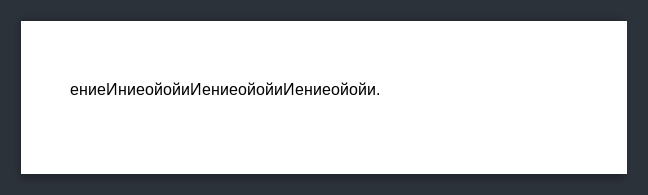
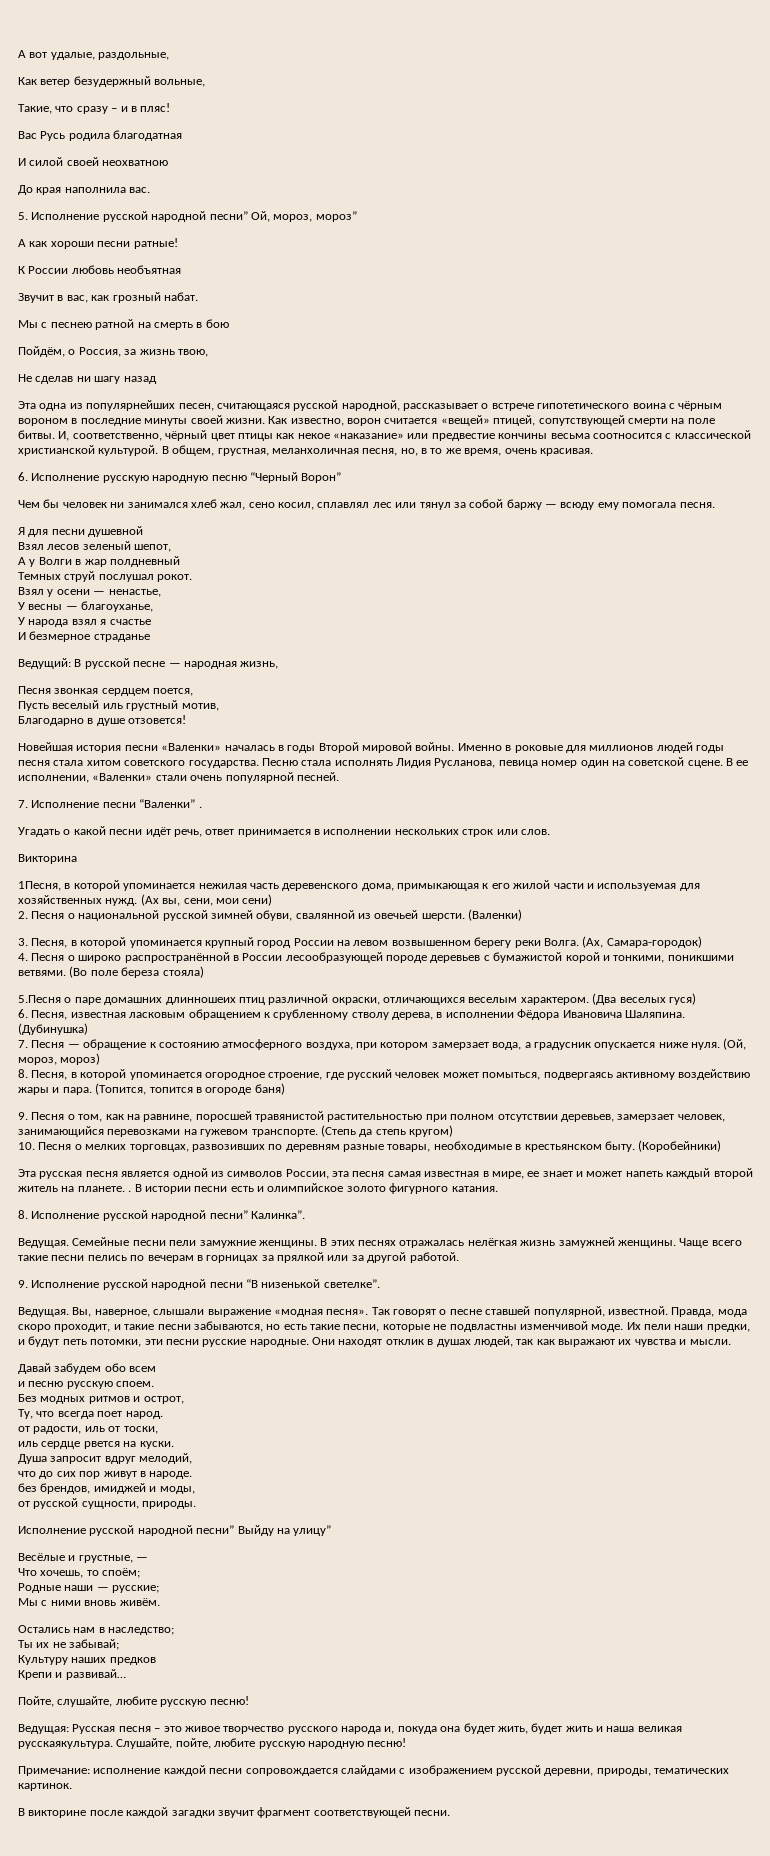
- ениеИниеойойиИениеойойиИениеойойи.
+ А вот удалые, раздольные,
+ Как ветер безудержный вольные,
+ Такие, что сразу – и в пляс!
+ Вас Русь родила благодатная
+ И силой своей неохватною
+ До края наполнила вас.
+ 5. Исполнение русской народной песни” Ой, мороз, мороз”
+ А как хороши песни ратные!
+ К России любовь необъятная
+ Звучит в вас, как грозный набат.
+ Мы с песнею ратной на смерть в бою
+ Пойдём, о Россия, за жизнь твою,
+ Не сделав ни шагу назад
+ Эта одна из популярнейших песен, считающаяся русской народной, рассказывает о встрече гипотетического воина с чёрным вороном в последние минуты своей жизни. Как известно, ворон считается «вещей» птицей, сопутствующей смерти на поле битвы. И, соответственно, чёрный цвет птицы как некое «наказание» или предвестие кончины весьма соотносится с классической христианской культурой. В общем, грустная, меланхоличная песня, но, в то же время, очень красивая.
+ 6. Исполнение русскую народную песню “Черный Ворон”
+ Чем бы человек ни занимался хлеб жал, сено косил, сплавлял лес или тянул за собой баржу — всюду ему помогала песня.
+ Я для песни душевной
+ Взял лесов зеленый шепот,
+ А у Волги в жар полдневный
+ Темных струй послушал рокот.
+ Взял у осени — ненастье,
+ У весны — благоуханье,
+ У народа взял я счастье
+ И безмерное страданье
+ Ведущий: В русской песне — народная жизнь,
+ Песня звонкая сердцем поется,
+ Пусть веселый иль грустный мотив,
+ Благодарно в душе отзовется!
+ Новейшая история песни «Валенки» началась в годы Второй мировой войны. Именно в роковые для миллионов людей годы песня стала хитом советского государства. Песню стала исполнять Лидия Русланова, певица номер один на советской сцене. В ее исполнении, «Валенки» стали очень популярной песней.
+ 7. Исполнение песни “Валенки” .
+ Угадать о какой песни идёт речь, ответ принимается в исполнении нескольких строк или слов.
+ Викторина
+ 1Песня, в которой упоминается нежилая часть деревенского дома, примыкающая к его жилой части и используемая для хозяйственных нужд. (Ах вы, сени, мои сени)
+ 2. Песня о национальной русской зимней обуви, свалянной из овечьей шерсти. (Валенки)
+ 3. Песня, в которой упоминается крупный город России на левом возвышенном берегу реки Волга. (Ах, Самара-городок)
+ 4. Песня о широко распространённой в России лесообразующей породе деревьев с бумажистой корой и тонкими, поникшими ветвями. (Во поле береза стояла)
+ 5.Песня о паре домашних длинношеих птиц различной окраски, отличающихся веселым характером. (Два веселых гуся)
+ 6. Песня, известная ласковым обращением к срубленному стволу дерева, в исполнении Фёдора Ивановича Шаляпина. (Дубинушка)
+ 7. Песня — обращение к состоянию атмосферного воздуха, при котором замерзает вода, а градусник опускается ниже нуля. (Ой, мороз, мороз)
+ 8. Песня, в которой упоминается огородное строение, где русский человек может помыться, подвергаясь активному воздействию жары и пара. (Топится, топится в огороде баня)
+ 9. Песня о том, как на равнине, поросшей травянистой растительностью при полном отсутствии деревьев, замерзает человек, занимающийся перевозками на гужевом транспорте. (Степь да степь кругом)
+ 10. Песня о мелких торговцах, развозивших по деревням разные товары, необходимые в крестьянском быту. (Коробейники)
+ Эта русская песня является одной из символов России, эта песня самая известная в мире, ее знает и может напеть каждый второй житель на планете. . В истории песни есть и олимпийское золото фигурного катания.
+ 8. Исполнение русской народной песни” Калинка”.
+ Ведущая. Семейные песни пели замужние женщины. В этих песнях отражалась нелёгкая жизнь замужней женщины. Чаще всего такие песни пелись по вечерам в горницах за прялкой или за другой работой.
+ 9. Исполнение русской народной песни “В низенькой светелке”.
+ Ведущая. Вы, наверное, слышали выражение «модная песня». Так говорят о песне ставшей популярной, известной. Правда, мода скоро проходит, и такие песни забываются, но есть такие песни, которые не подвластны изменчивой моде. Их пели наши предки, и будут петь потомки, эти песни русские народные. Они находят отклик в душах людей, так как выражают их чувства и мысли.
+ Давай забудем обо всем
+ и песню русскую споем.
+ Без модных ритмов и острот,
+ Ту, что всегда поет народ.
+ от радости, иль от тоски,
+ иль сердце рвется на куски.
+ Душа запросит вдруг мелодий,
+ что до сих пор живут в народе.
+ без брендов, имиджей и моды,
+ от русской сущности, природы.
+ Исполнение русской народной песни” Выйду на улицу”
+ Весёлые и грустные, —
+ Что хочешь, то споём;
+ Родные наши — русские;
+ Мы с ними вновь живём.
+ Остались нам в наследство;
+ Ты их не забывай;
+ Культуру наших предков
+ Крепи и развивай…
+ Пойте, слушайте, любите русскую песню!
+ Ведущая: Русская песня – это живое творчество русского народа и, покуда она будет жить, будет жить и наша великая русскаякультура. Слушайте, пойте, любите русскую народную песню!
+ Примечание: исполнение каждой песни сопровождается слайдами с изображением русской деревни, природы, тематических картинок.
+ В викторине после каждой загадки звучит фрагмент соответствующей песни.

